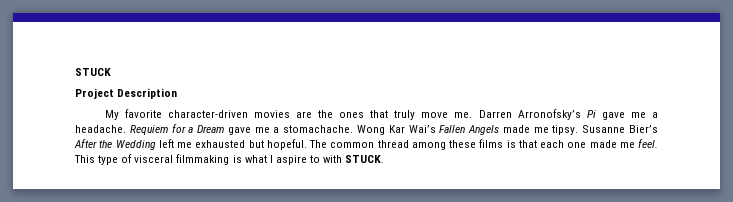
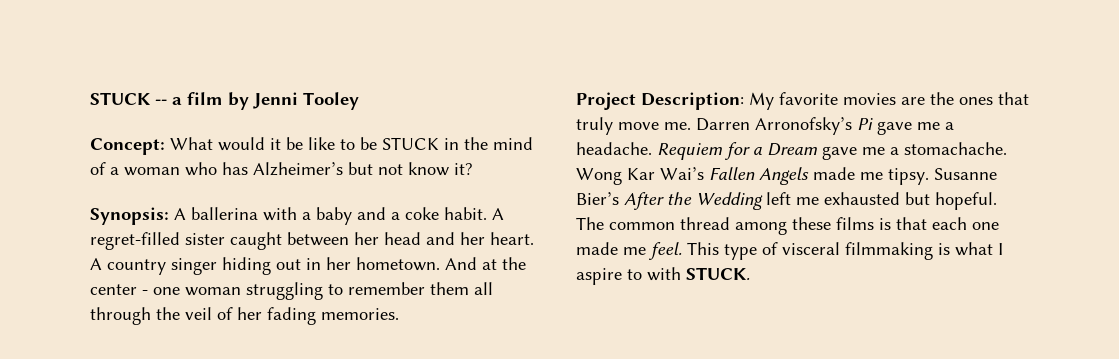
- STUCK
+ STUCK -- a film by Jenni Tooley
+ Concept: What would it be like to be STUCK in the mind of a woman who has Alzheimer’s but not know it?
+ Synopsis: A ballerina with a baby and a coke habit. A regret-filled sister caught between her head and her heart. A country singer hiding out in her hometown. And at the center - one woman struggling to remember them all through the veil of her fading memories.
- Project Description
- My favorite character-driven movies are the ones that truly move me.
+ Project Description: My favorite movies are the ones that truly move me.

